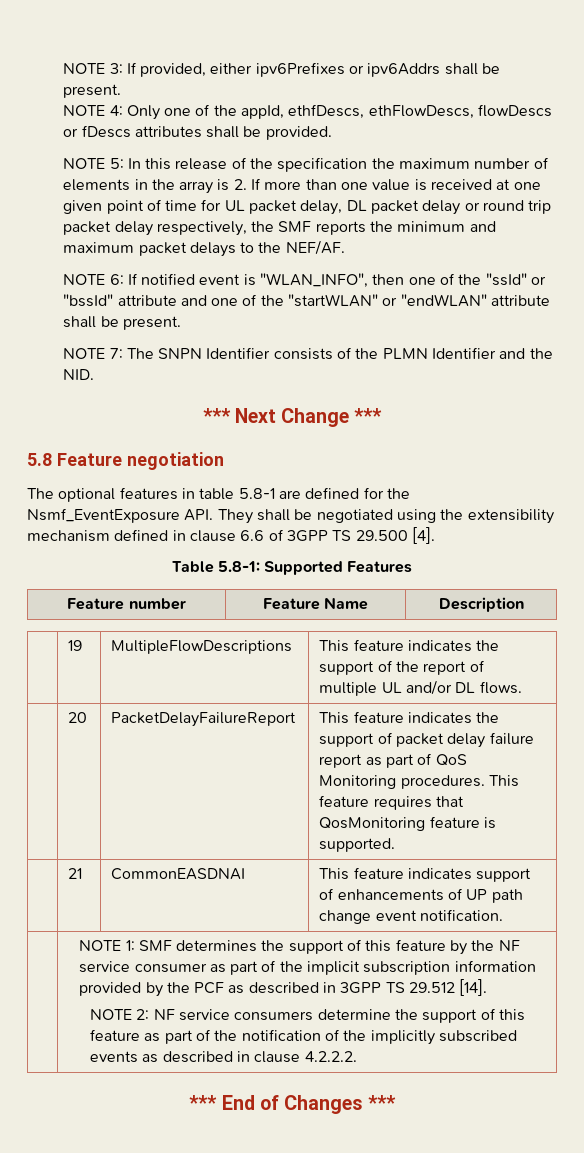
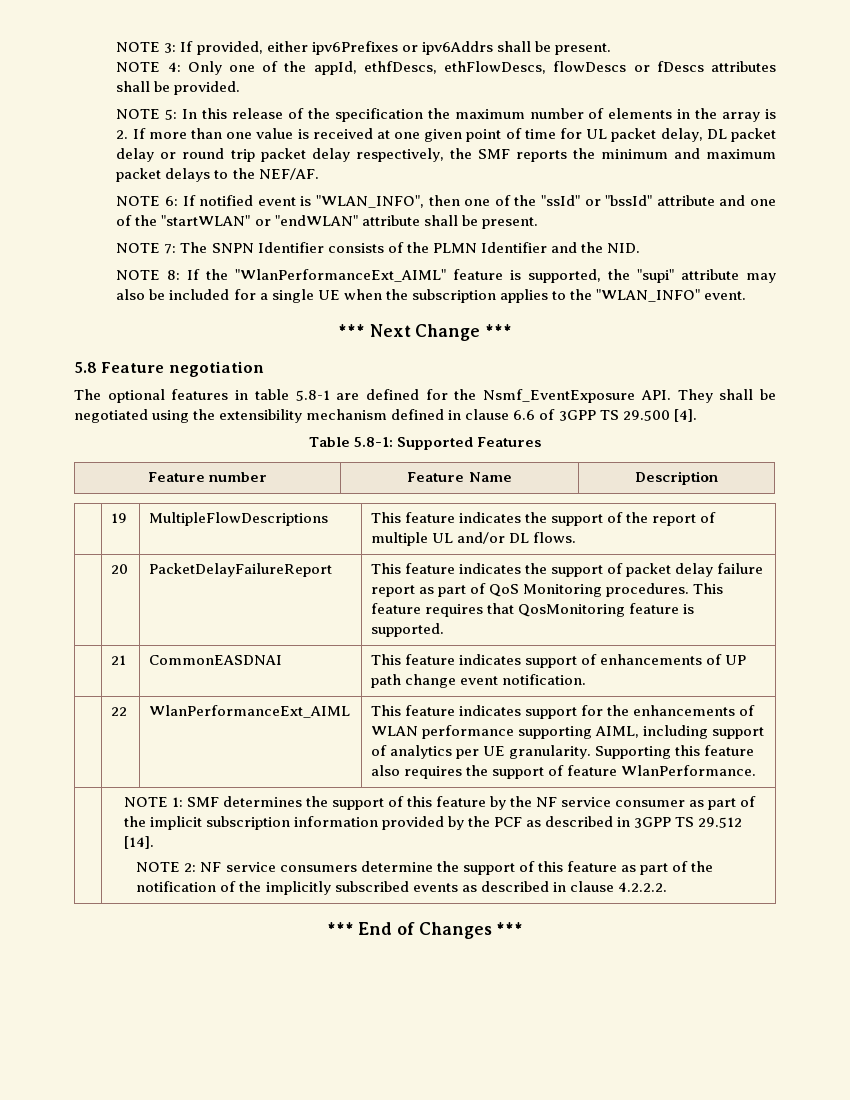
+ NOTE 8: If the "WlanPerformanceExt_AIML" feature is supported, the "supi" attribute may also be included for a single UE when the subscription applies to the "WLAN_INFO" event.
+ | 22 | WlanPerformanceExt_AIML | This feature indicates support for the enhancements of WLAN performance supporting AIML, including support of analytics per UE granularity. Supporting this feature also requires the support of feature WlanPerformance.

